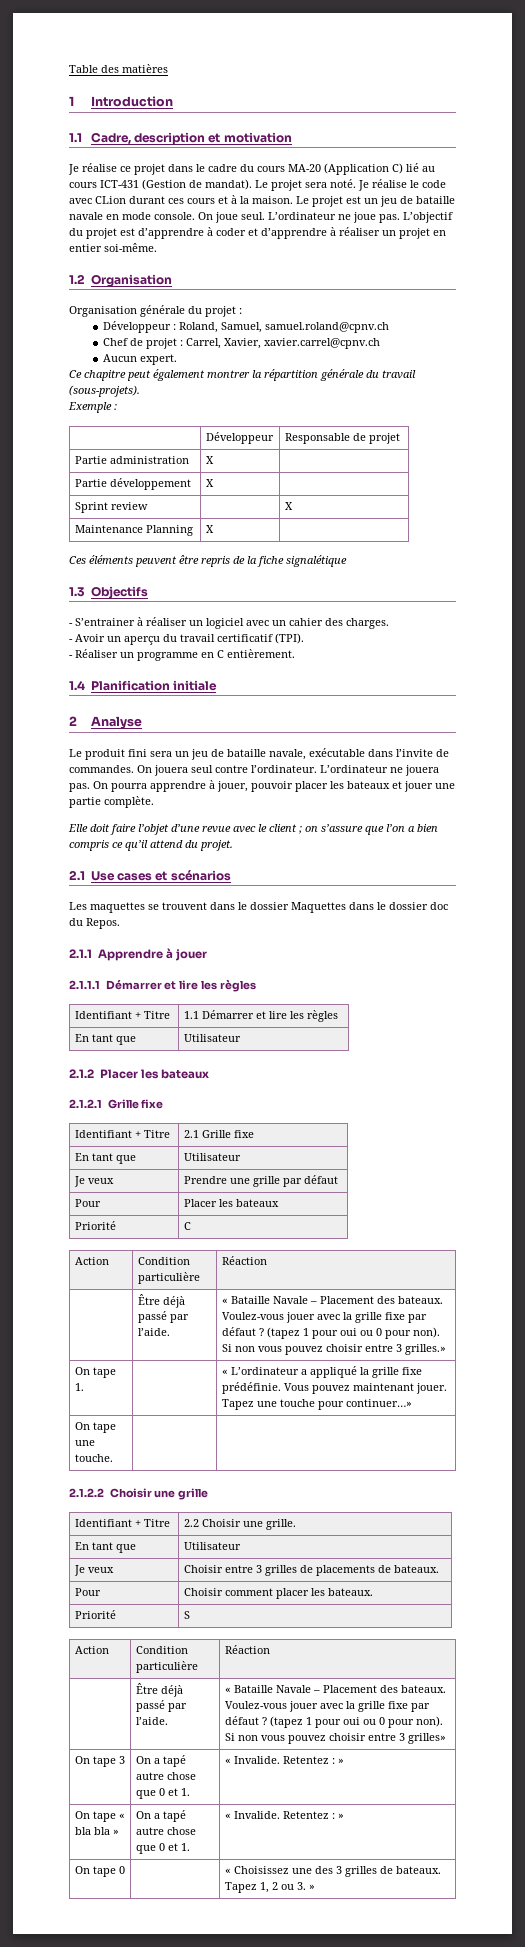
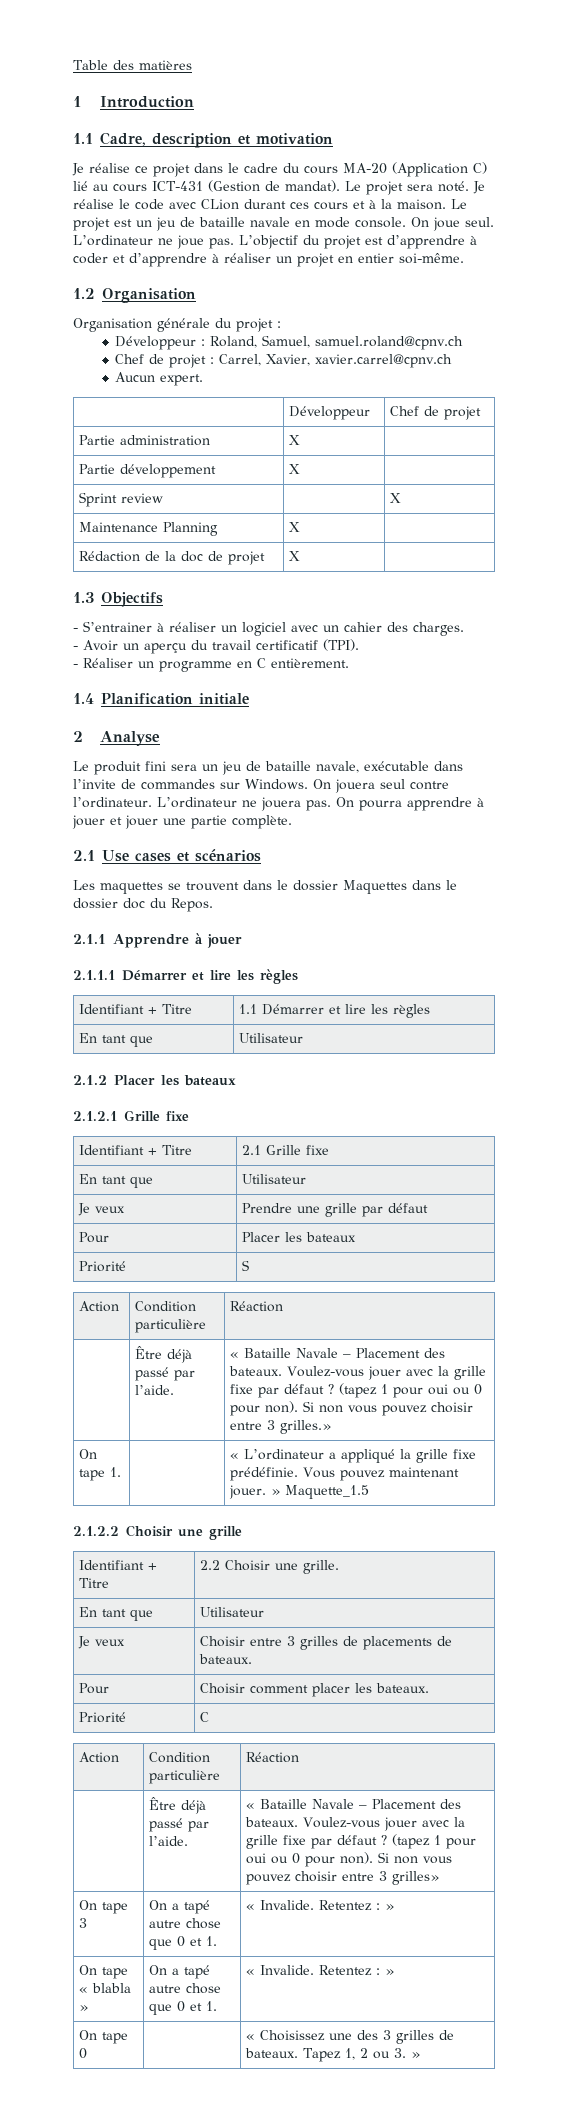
- Ce chapitre peut également montrer la répartition générale du travail (sous-projets).
- Exemple :
- | Développeur | Responsable de projet
+ | Développeur | Chef de projet
- Ces éléments peuvent être repris de la fiche signalétique
+ Rédaction de la doc de projet | X |
- Le produit fini sera un jeu de bataille navale, exécutable dans l’invite de commandes.
+ Le produit fini sera un jeu de bataille navale, exécutable dans l’invite de commandes sur Windows.
- On pourra apprendre à jouer, pouvoir placer les bateaux et jouer une partie complète.
+ On pourra apprendre à jouer et jouer une partie complète.
- Elle doit faire l’objet d’une revue avec le client ; on s’assure que l’on a bien compris ce qu’il attend du projet.
- Priorité | C
+ Priorité | S
- On tape 1. | | « L’ordinateur a appliqué la grille fixe prédéfinie. Vous pouvez maintenant jouer. Tapez une touche pour continuer…»
- On tape une touche. | |
+ On tape 1. | | « L’ordinateur a appliqué la grille fixe prédéfinie. Vous pouvez maintenant jouer. » Maquette_1.5
- Priorité | S
+ Priorité | C
- On tape « bla bla » | On a tapé autre chose que 0 et 1. | « Invalide. Retentez : »
+ On tape « blabla » | On a tapé autre chose que 0 et 1. | « Invalide. Retentez : »

